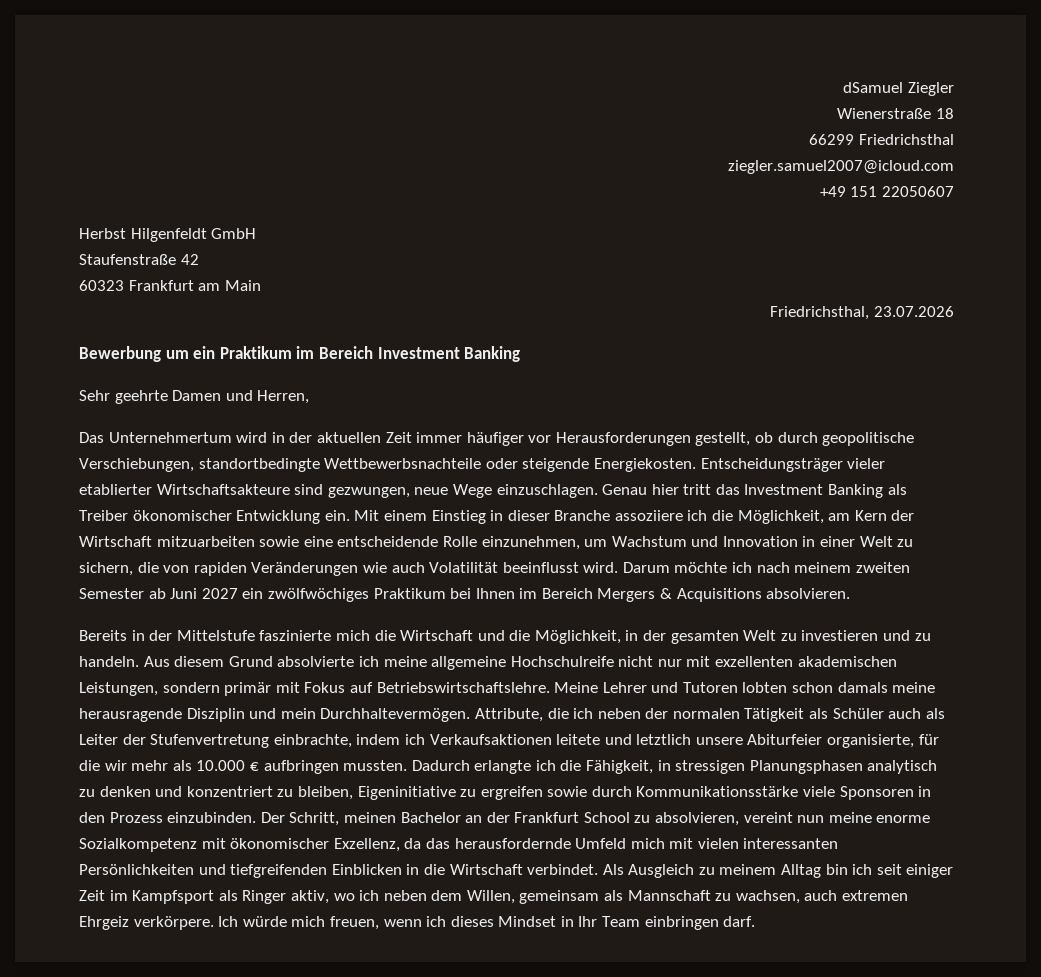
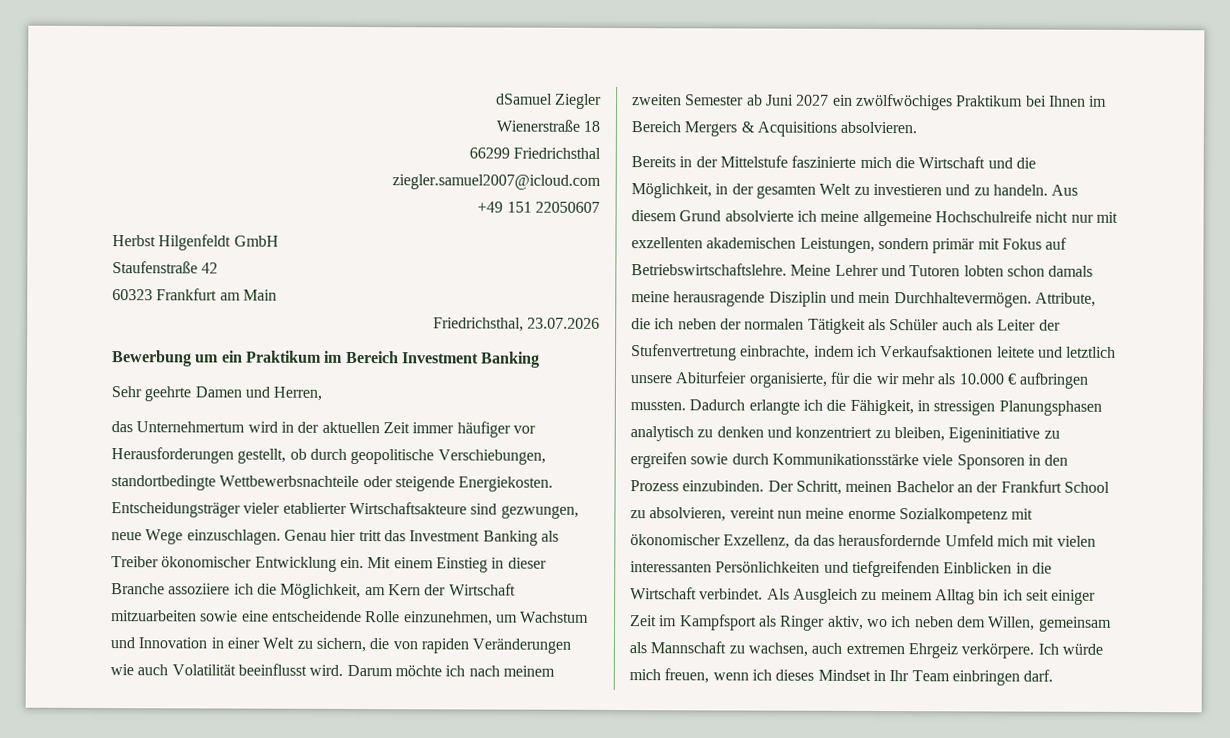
- Das Unternehmertum wird in der aktuellen Zeit immer häufiger vor Herausforderungen gestellt, ob durch geopolitische Verschiebungen, standortbedingte Wettbewerbsnachteile oder steigende Energiekosten.
+ das Unternehmertum wird in der aktuellen Zeit immer häufiger vor Herausforderungen gestellt, ob durch geopolitische Verschiebungen, standortbedingte Wettbewerbsnachteile oder steigende Energiekosten.

